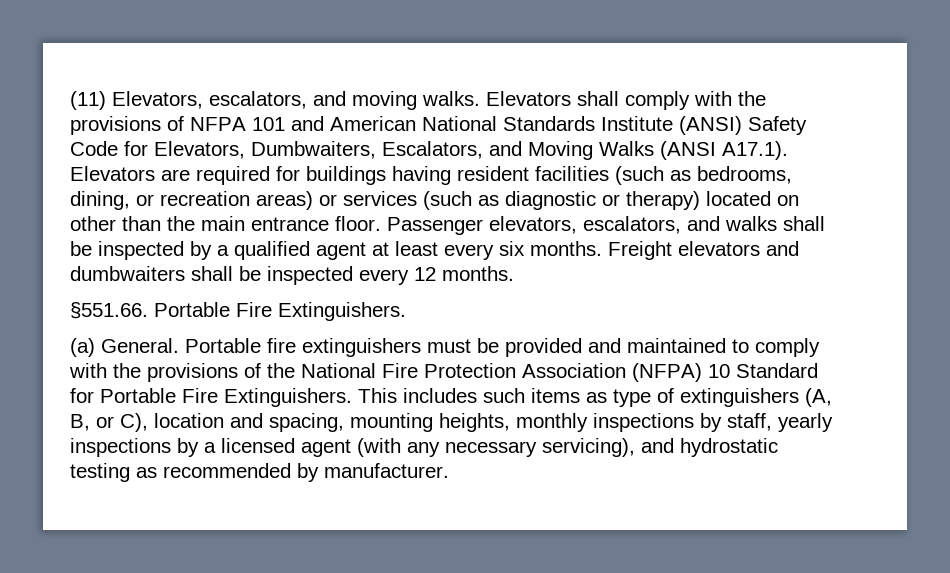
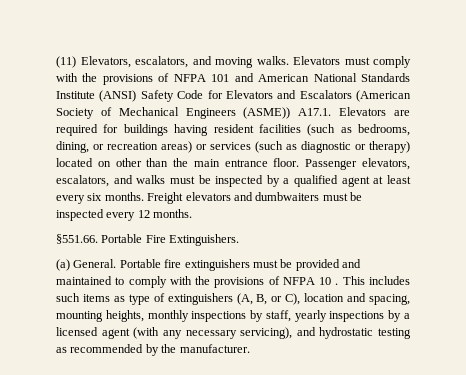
- Elevators shall comply with the provisions of NFPA 101 and American National Standards Institute (ANSI) Safety Code for Elevators, Dumbwaiters, Escalators, and Moving Walks (ANSI A17.1). Elevators are required for buildings having resident facilities (such as bedrooms, dining, or recreation areas) or services (such as diagnostic or therapy) located on other than the main entrance floor.
+ Elevators must comply with the provisions of NFPA 101 and American National Standards Institute (ANSI) Safety Code for Elevators and Escalators (American Society of Mechanical Engineers (ASME)) A17.1. Elevators are required for buildings having resident facilities (such as bedrooms, dining, or recreation areas) or services (such as diagnostic or therapy) located on other than the main entrance floor.
- Passenger elevators, escalators, and walks shall be inspected by a qualified agent at least every six months.
+ Passenger elevators, escalators, and walks must be inspected by a qualified agent at least every six months.
- Freight elevators and dumbwaiters shall be inspected every 12 months.
+ Freight elevators and dumbwaiters must be inspected every 12 months.
- Portable fire extinguishers must be provided and maintained to comply with the provisions of the National Fire Protection Association (NFPA) 10 Standard for Portable Fire Extinguishers.
+ Portable fire extinguishers must be provided and maintained to comply with the provisions of NFPA 10 .
- This includes such items as type of extinguishers (A, B, or C), location and spacing, mounting heights, monthly inspections by staff, yearly inspections by a licensed agent (with any necessary servicing), and hydrostatic testing as recommended by manufacturer.
+ This includes such items as type of extinguishers (A, B, or C), location and spacing, mounting heights, monthly inspections by staff, yearly inspections by a licensed agent (with any necessary servicing), and hydrostatic testing as recommended by the manufacturer.

